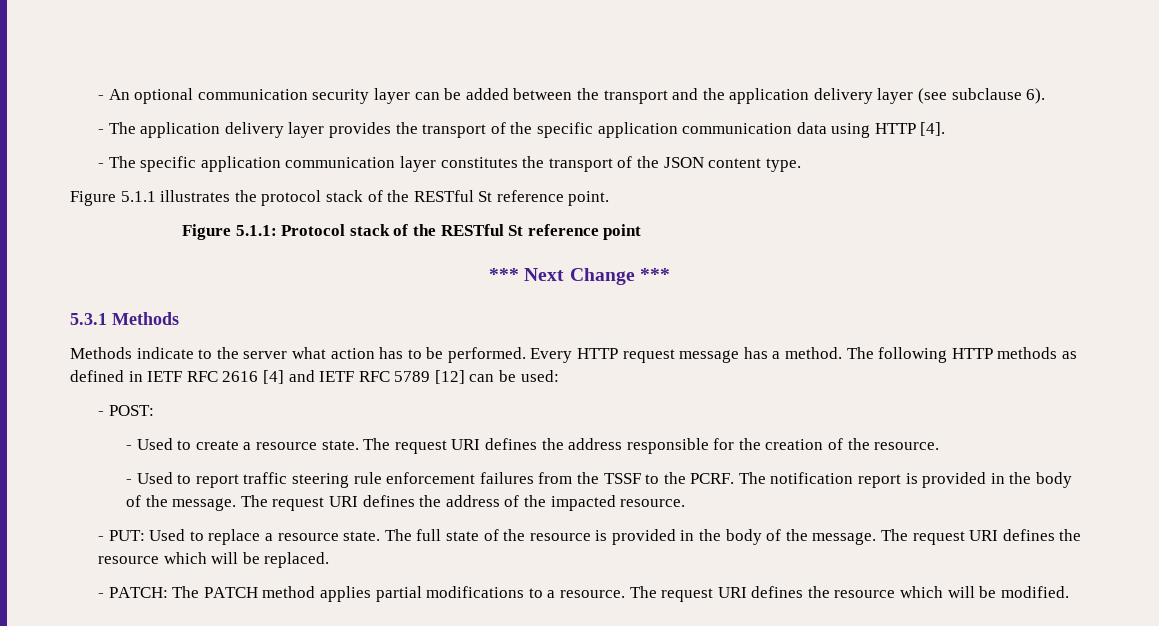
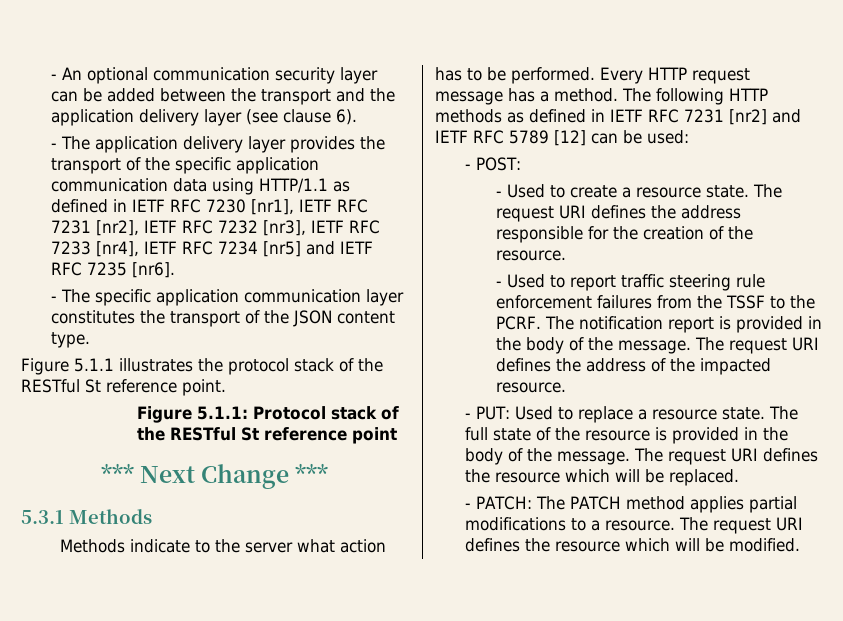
- - An optional communication security layer can be added between the transport and the application delivery layer (see subclause 6).
+ - An optional communication security layer can be added between the transport and the application delivery layer (see clause 6).
- - The application delivery layer provides the transport of the specific application communication data using HTTP [4].
+ - The application delivery layer provides the transport of the specific application communication data using HTTP/1.1 as defined in IETF RFC 7230 [nr1], IETF RFC 7231 [nr2], IETF RFC 7232 [nr3], IETF RFC 7233 [nr4], IETF RFC 7234 [nr5] and IETF RFC 7235 [nr6].
- The following HTTP methods as defined in IETF RFC 2616 [4] and IETF RFC 5789 [12] can be used:
+ The following HTTP methods as defined in IETF RFC 7231 [nr2] and IETF RFC 5789 [12] can be used:

